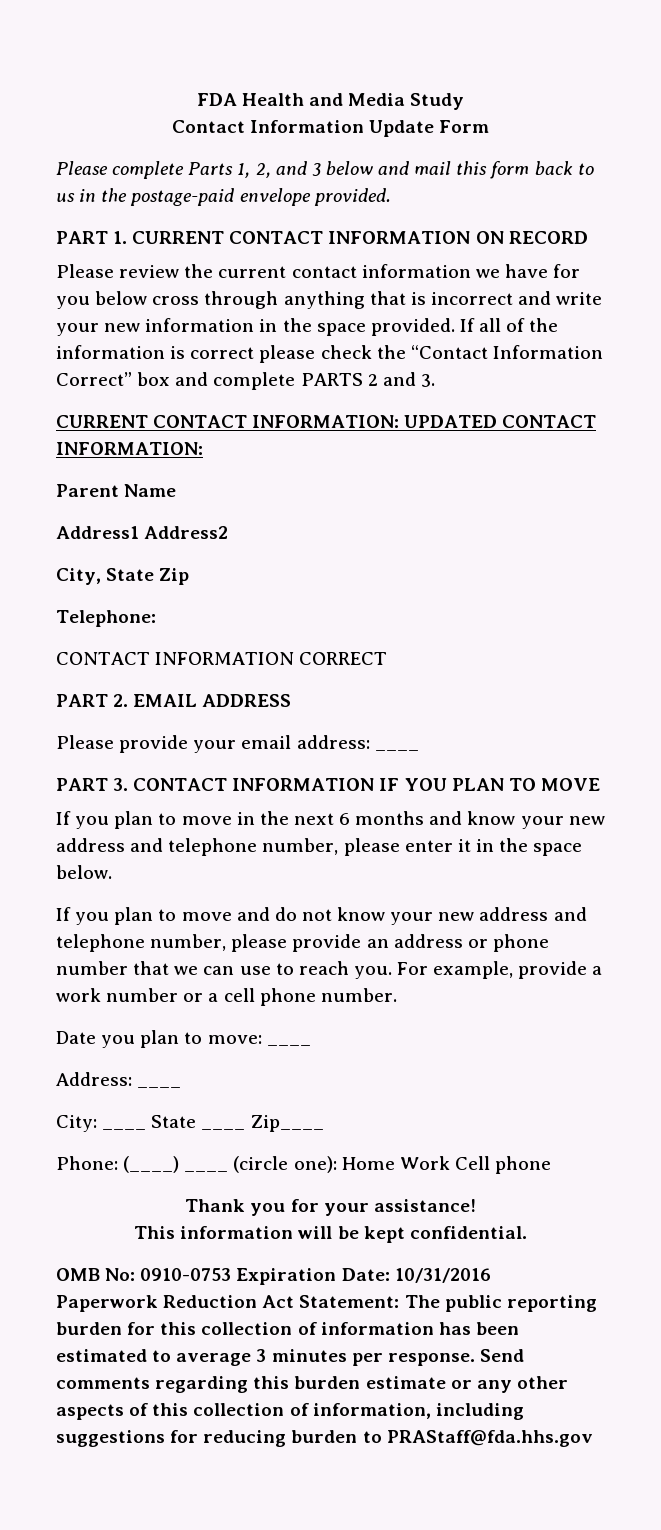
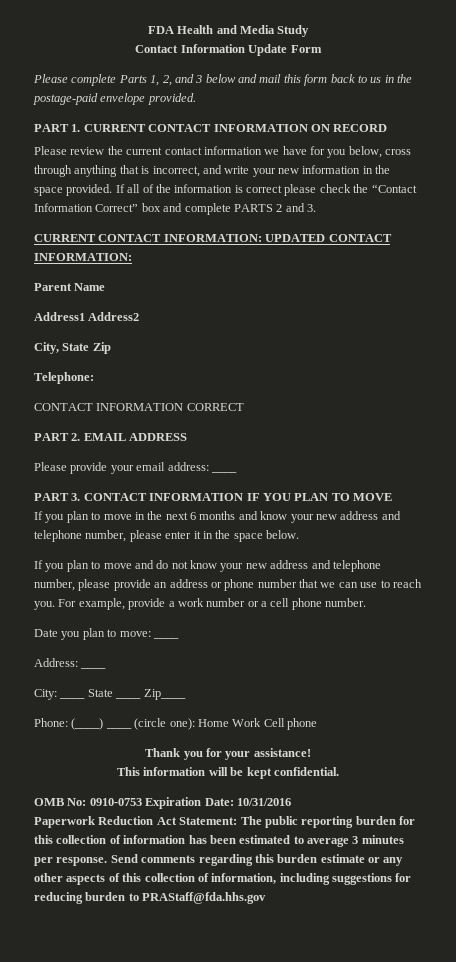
- Please review the current contact information we have for you below cross through anything that is incorrect and write your new information in the space provided.
+ Please review the current contact information we have for you below, cross through anything that is incorrect, and write your new information in the space provided.

